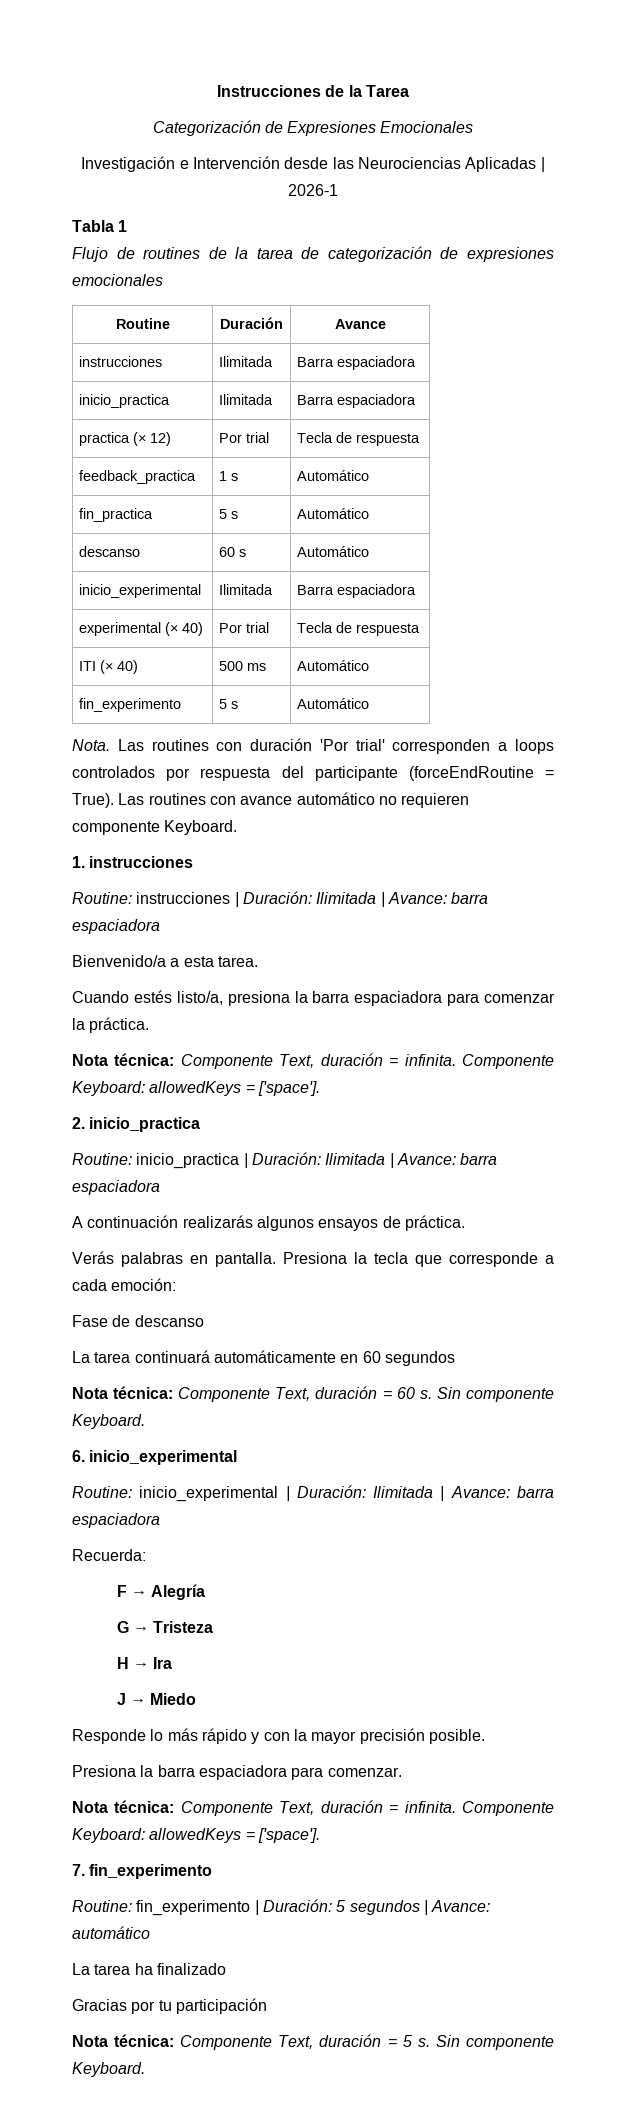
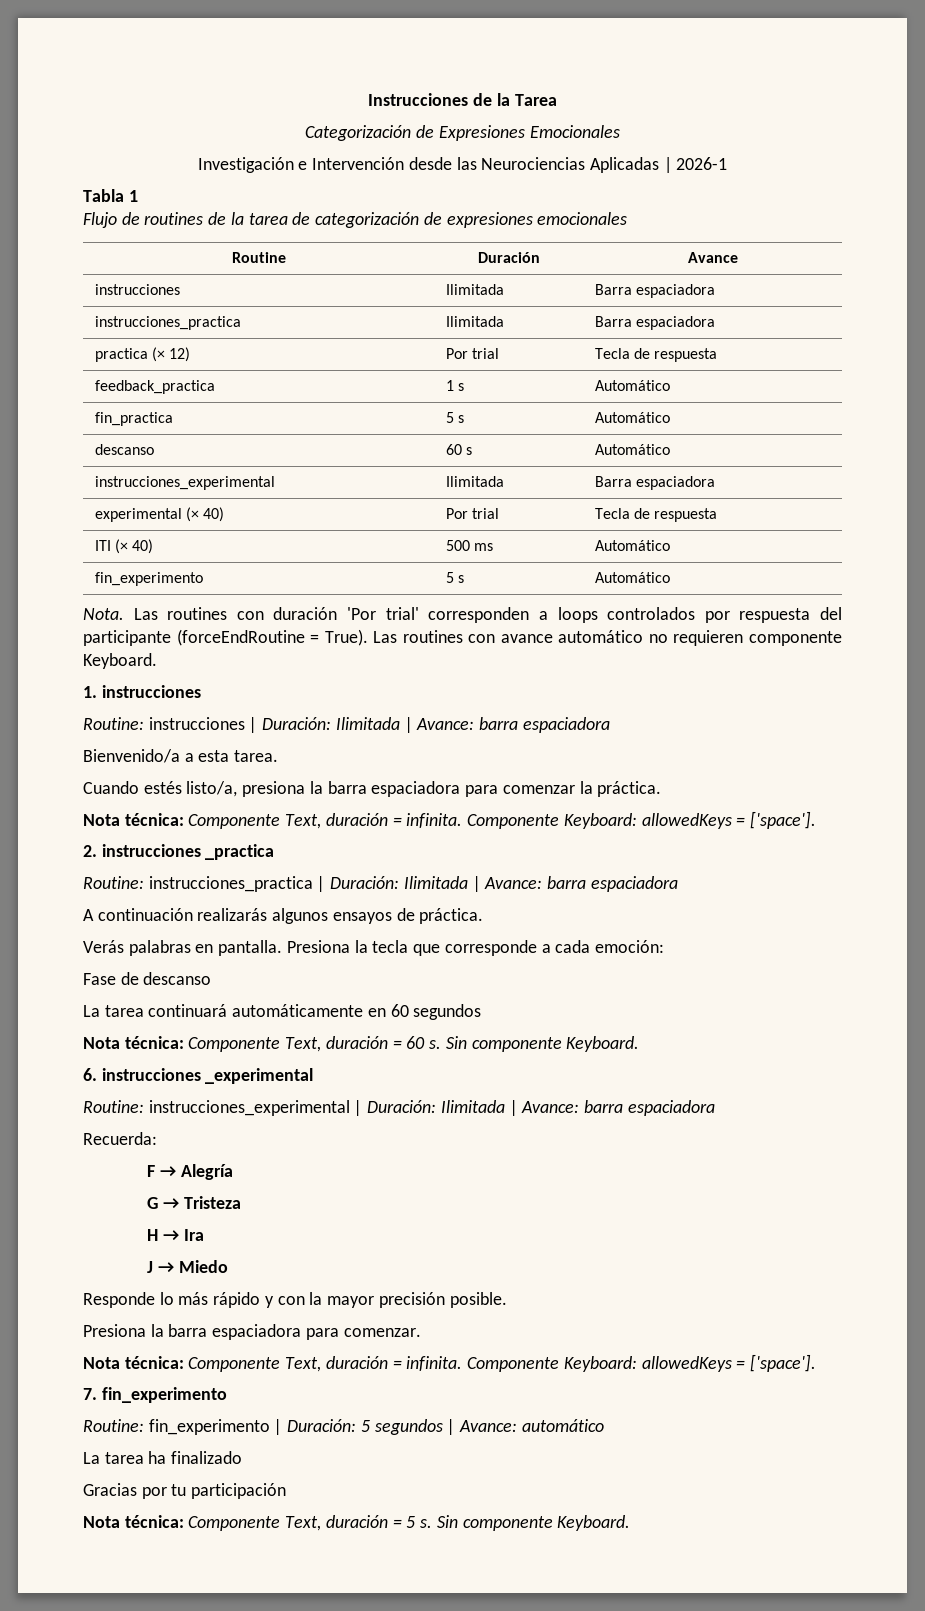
- inicio_practica | Ilimitada | Barra espaciadora
+ instrucciones_practica | Ilimitada | Barra espaciadora
- inicio_experimental | Ilimitada | Barra espaciadora
+ instrucciones_experimental | Ilimitada | Barra espaciadora
- 2. inicio_practica
- Routine: inicio_practica | Duración: Ilimitada | Avance: barra espaciadora
+ 2. instrucciones _practica
+ Routine: instrucciones_practica | Duración: Ilimitada | Avance: barra espaciadora
- 6. inicio_experimental
- Routine: inicio_experimental | Duración: Ilimitada | Avance: barra espaciadora
+ 6. instrucciones _experimental
+ Routine: instrucciones_experimental | Duración: Ilimitada | Avance: barra espaciadora

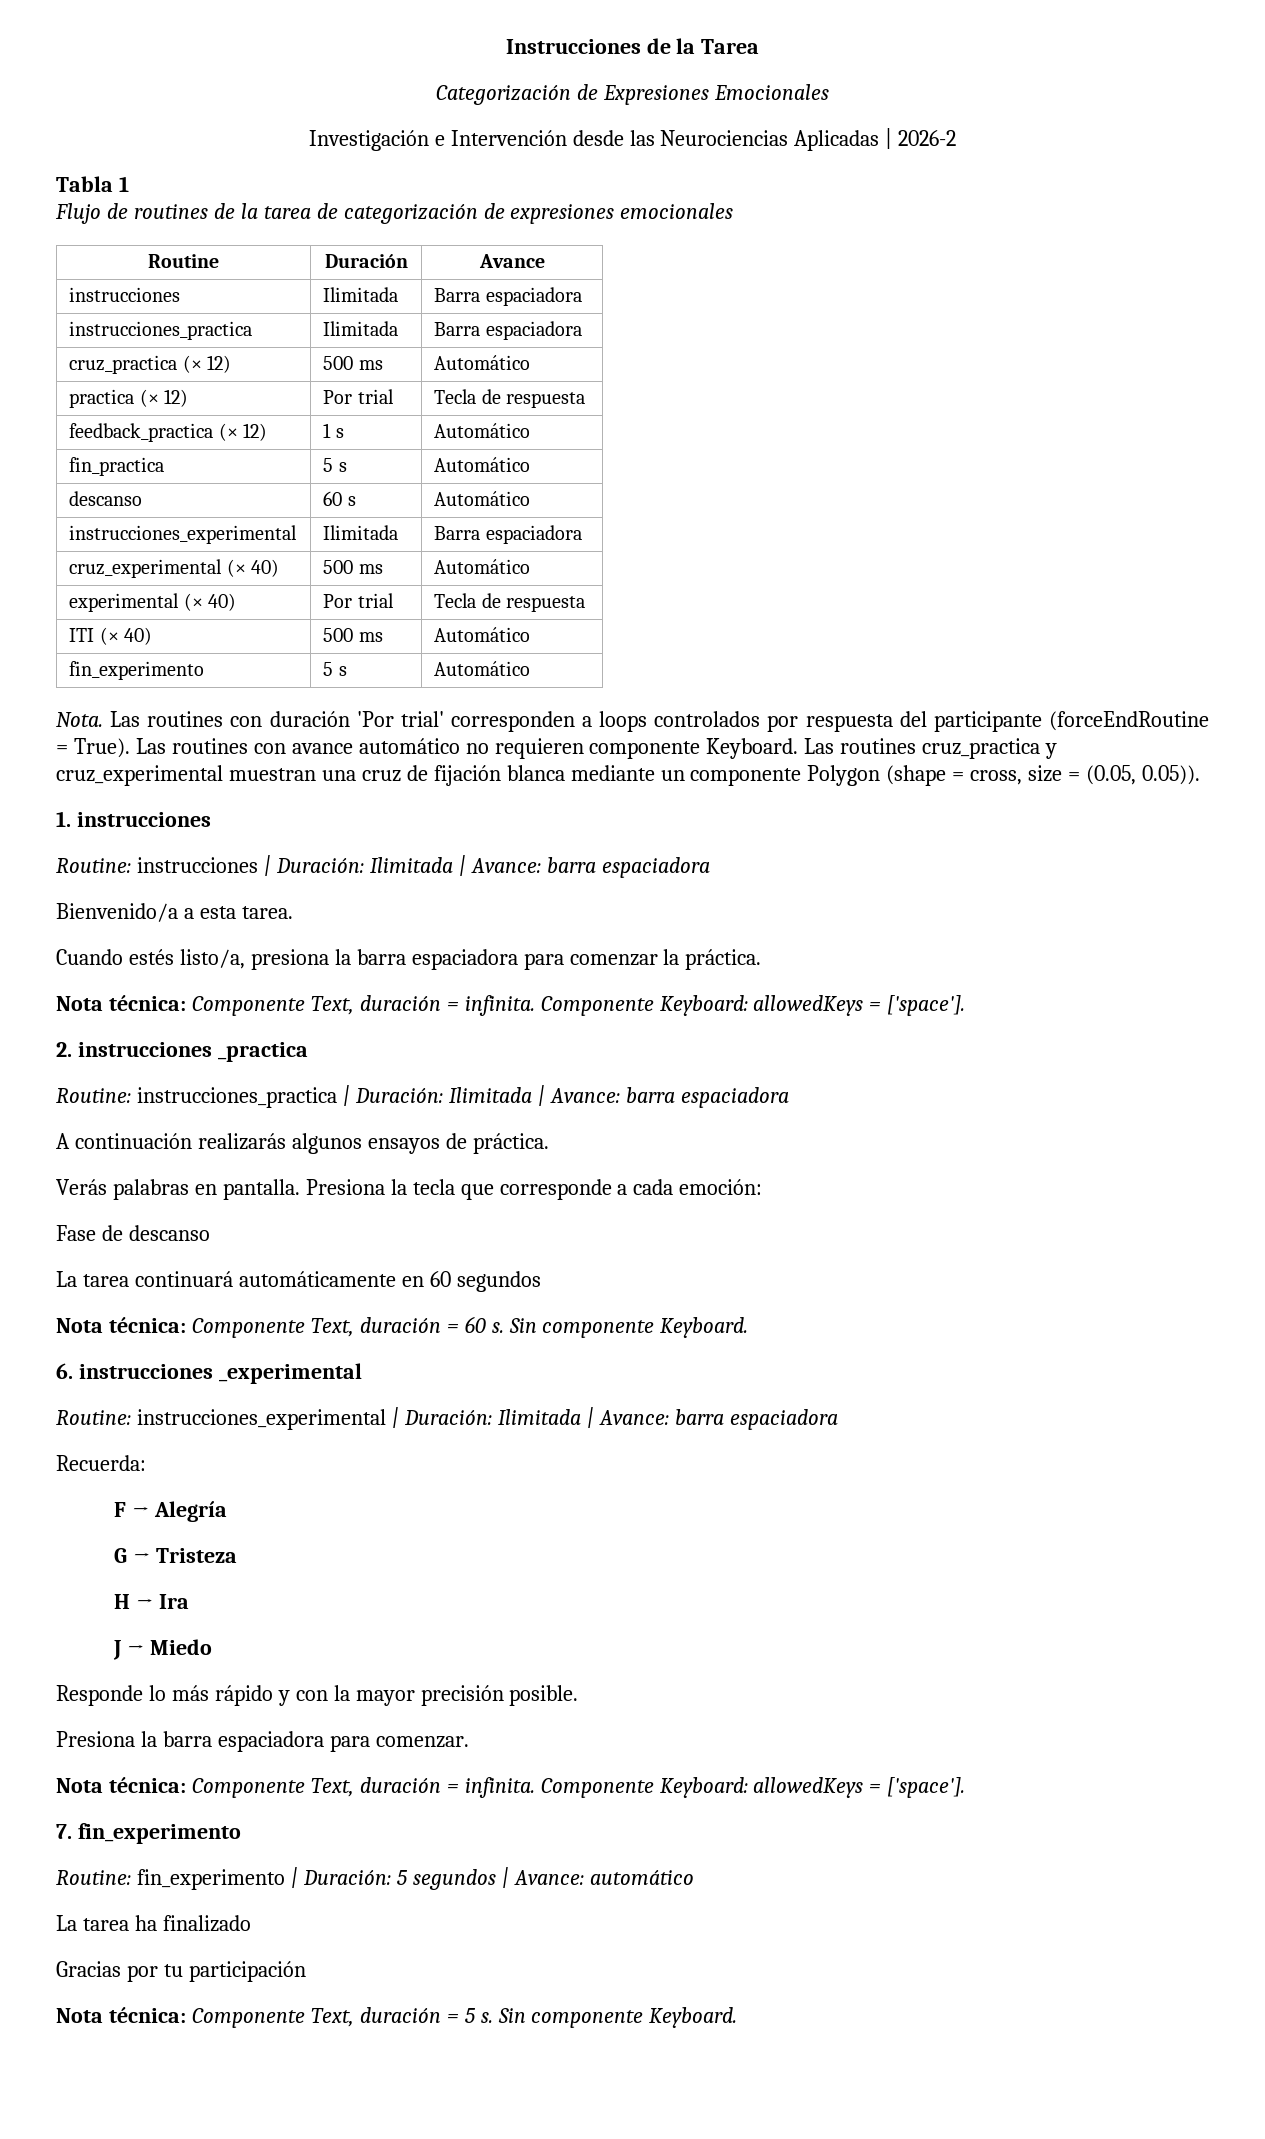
- Investigación e Intervención desde las Neurociencias Aplicadas | 2026-1
+ Investigación e Intervención desde las Neurociencias Aplicadas | 2026-2
+ cruz_practica (× 12) | 500 ms | Automático
- feedback_practica | 1 s | Automático
+ feedback_practica (× 12) | 1 s | Automático
+ cruz_experimental (× 40) | 500 ms | Automático
+ Las routines cruz_practica y cruz_experimental muestran una cruz de fijación blanca mediante un componente Polygon (shape = cross, size = (0.05, 0.05)).

